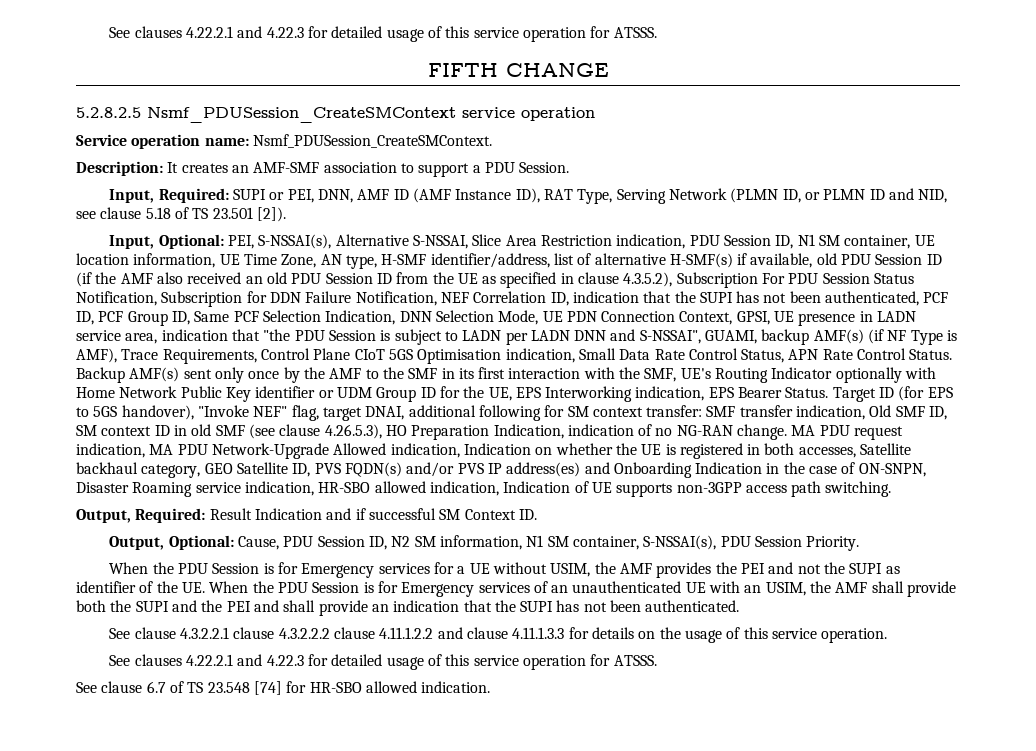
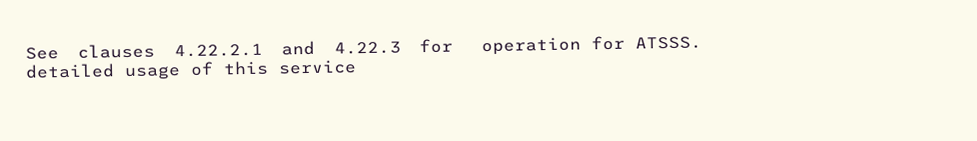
- FIFTH CHANGE
- 5.2.8.2.5 Nsmf_PDUSession_CreateSMContext service operation
- Service operation name: Nsmf_PDUSession_CreateSMContext.
- Description: It creates an AMF-SMF association to support a PDU Session.
- Input, Required: SUPI or PEI, DNN, AMF ID (AMF Instance ID), RAT Type, Serving Network (PLMN ID, or PLMN ID and NID, see clause 5.18 of TS 23.501 [2]).
- Input, Optional: PEI, S-NSSAI(s), Alternative S-NSSAI, Slice Area Restriction indication, PDU Session ID, N1 SM container, UE location information, UE Time Zone, AN type, H-SMF identifier/address, list of alternative H-SMF(s) if available, old PDU Session ID (if the AMF also received an old PDU Session ID from the UE as specified in clause 4.3.5.2), Subscription For PDU Session Status Notification, Subscription for DDN Failure Notification, NEF Correlation ID, indication that the SUPI has not been authenticated, PCF ID, PCF Group ID, Same PCF Selection Indication, DNN Selection Mode, UE PDN Connection Context, GPSI, UE presence in LADN service area, indication that "the PDU Session is subject to LADN per LADN DNN and S-NSSAI", GUAMI, backup AMF(s) (if NF Type is AMF), Trace Requirements, Control Plane CIoT 5GS Optimisation indication, Small Data Rate Control Status, APN Rate Control Status. Backup AMF(s) sent only once by the AMF to the SMF in its first interaction with the SMF, UE's Routing Indicator optionally with Home Network Public Key identifier or UDM Group ID for the UE, EPS Interworking indication, EPS Bearer Status. Target ID (for EPS to 5GS handover), "Invoke NEF" flag, target DNAI, additional following for SM context transfer: SMF transfer indication, Old SMF ID, SM context ID in old SMF (see clause 4.26.5.3), HO Preparation Indication, indication of no NG-RAN change. MA PDU request indication, MA PDU Network-Upgrade Allowed indication, Indication on whether the UE is registered in both accesses, Satellite backhaul category, GEO Satellite ID, PVS FQDN(s) and/or PVS IP address(es) and Onboarding Indication in the case of ON-SNPN, Disaster Roaming service indication, HR-SBO allowed indication, Indication of UE supports non-3GPP access path switching.
- Output, Required: Result Indication and if successful SM Context ID.
- Output, Optional: Cause, PDU Session ID, N2 SM information, N1 SM container, S-NSSAI(s), PDU Session Priority.
- When the PDU Session is for Emergency services for a UE without USIM, the AMF provides the PEI and not the SUPI as identifier of the UE. When the PDU Session is for Emergency services of an unauthenticated UE with an USIM, the AMF shall provide both the SUPI and the PEI and shall provide an indication that the SUPI has not been authenticated.
- See clause 4.3.2.2.1 clause 4.3.2.2.2 clause 4.11.1.2.2 and clause 4.11.1.3.3 for details on the usage of this service operation.
- See clauses 4.22.2.1 and 4.22.3 for detailed usage of this service operation for ATSSS.
- See clause 6.7 of TS 23.548 [74] for HR-SBO allowed indication.

